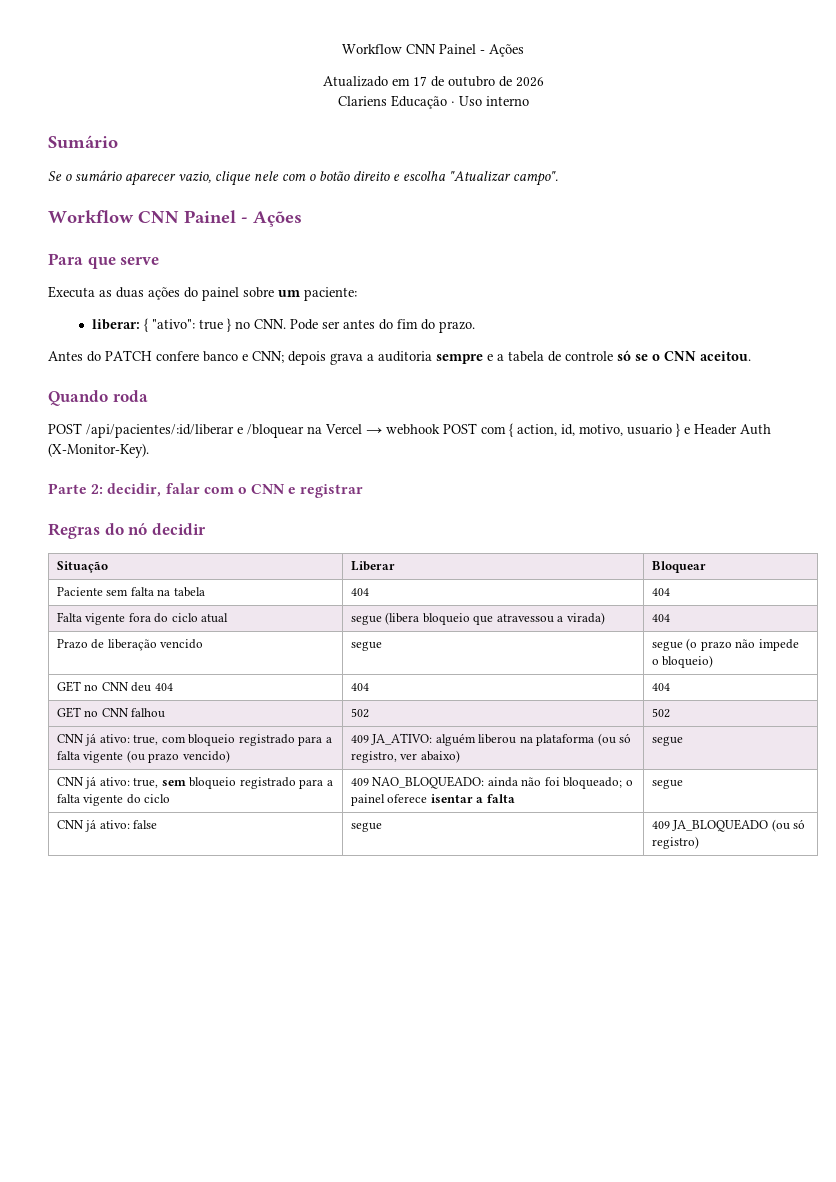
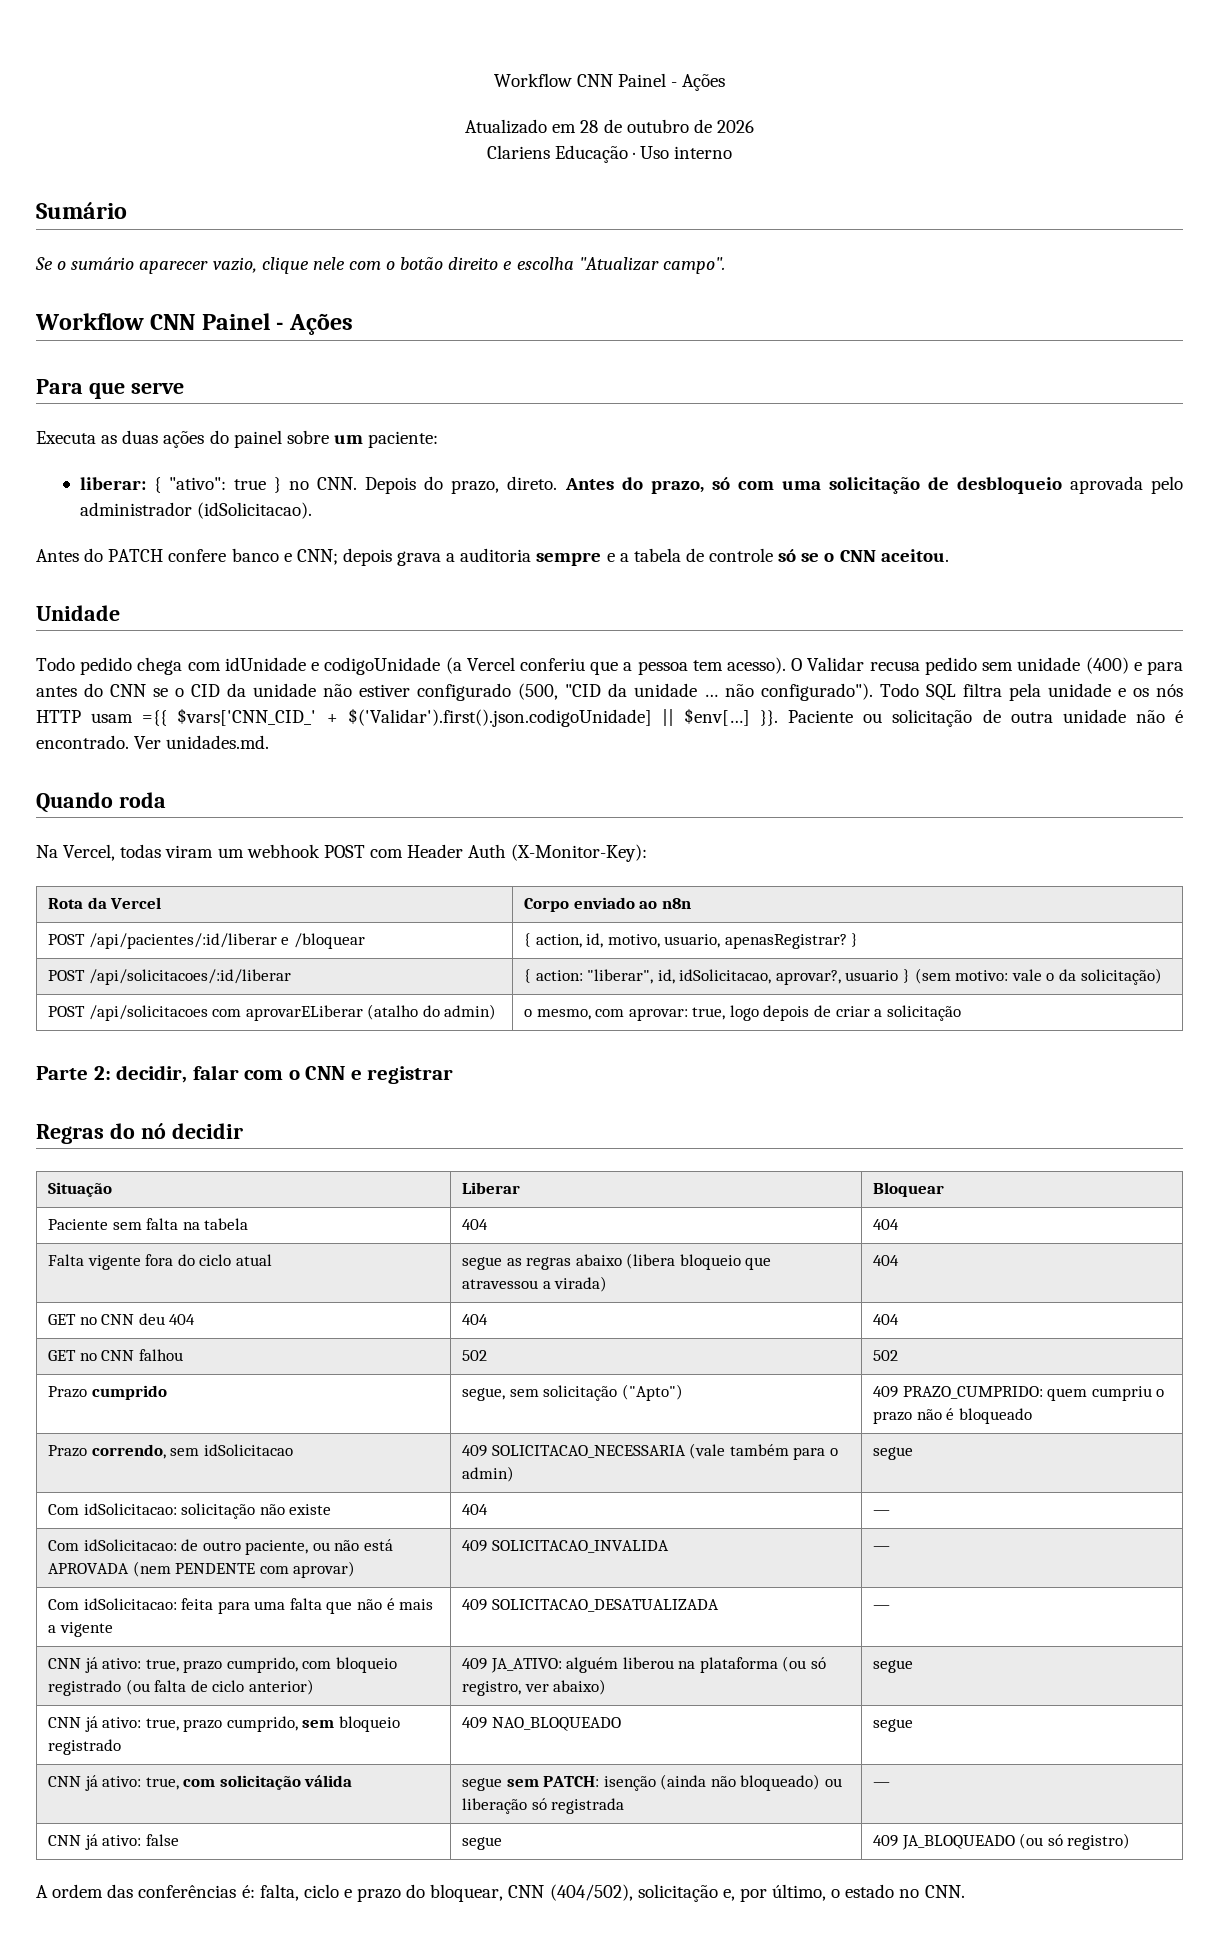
- Atualizado em 17 de outubro de 2026
+ Atualizado em 28 de outubro de 2026
- liberar: { "ativo": true } no CNN. Pode ser antes do fim do prazo.
+ liberar: { "ativo": true } no CNN. Depois do prazo, direto. Antes do prazo, só com uma solicitação de desbloqueio aprovada pelo administrador (idSolicitacao).
+ Unidade
+ Todo pedido chega com idUnidade e codigoUnidade (a Vercel conferiu que a pessoa tem acesso). O Validar recusa pedido sem unidade (400) e para antes do CNN se o CID da unidade não estiver configurado (500, "CID da unidade … não configurado"). Todo SQL filtra pela unidade e os nós HTTP usam ={{ $vars['CNN_CID_' + $('Validar').first().json.codigoUnidade] || $env[…] }}. Paciente ou solicitação de outra unidade não é encontrado. Ver unidades.md.
  Quando roda
- POST /api/pacientes/:id/liberar e /bloquear na Vercel → webhook POST com { action, id, motivo, usuario } e Header Auth (X-Monitor-Key).
+ Na Vercel, todas viram um webhook POST com Header Auth (X-Monitor-Key):
+ Rota da Vercel | Corpo enviado ao n8n
+ POST /api/pacientes/:id/liberar e /bloquear | { action, id, motivo, usuario, apenasRegistrar? }
+ POST /api/solicitacoes/:id/liberar | { action: "liberar", id, idSolicitacao, aprovar?, usuario } (sem motivo: vale o da solicitação)
+ POST /api/solicitacoes com aprovarELiberar (atalho do admin) | o mesmo, com aprovar: true, logo depois de criar a solicitação
- Falta vigente fora do ciclo atual | segue (libera bloqueio que atravessou a virada) | 404
+ Falta vigente fora do ciclo atual | segue as regras abaixo (libera bloqueio que atravessou a virada) | 404
- Prazo de liberação vencido | segue | segue (o prazo não impede o bloqueio)
- CNN já ativo: true, com bloqueio registrado para a falta vigente (ou prazo vencido) | 409 JA_ATIVO: alguém liberou na plataforma (ou só registro, ver abaixo) | segue
+ Prazo cumprido | segue, sem solicitação ("Apto") | 409 PRAZO_CUMPRIDO: quem cumpriu o prazo não é bloqueado
+ Prazo correndo, sem idSolicitacao | 409 SOLICITACAO_NECESSARIA (vale também para o admin) | segue
+ Com idSolicitacao: solicitação não existe | 404 | —
+ Com idSolicitacao: de outro paciente, ou não está APROVADA (nem PENDENTE com aprovar) | 409 SOLICITACAO_INVALIDA | —
+ Com idSolicitacao: feita para uma falta que não é mais a vigente | 409 SOLICITACAO_DESATUALIZADA | —
+ CNN já ativo: true, prazo cumprido, com bloqueio registrado (ou falta de ciclo anterior) | 409 JA_ATIVO: alguém liberou na plataforma (ou só registro, ver abaixo) | segue
- CNN já ativo: true, sem bloqueio registrado para a falta vigente do ciclo | 409 NAO_BLOQUEADO: ainda não foi bloqueado; o painel oferece isentar a falta | segue
+ CNN já ativo: true, prazo cumprido, sem bloqueio registrado | 409 NAO_BLOQUEADO | segue
+ CNN já ativo: true, com solicitação válida | segue sem PATCH: isenção (ainda não bloqueado) ou liberação só registrada | —
+ A ordem das conferências é: falta, ciclo e prazo do bloquear, CNN (404/502), solicitação e, por último, o estado no CNN.

